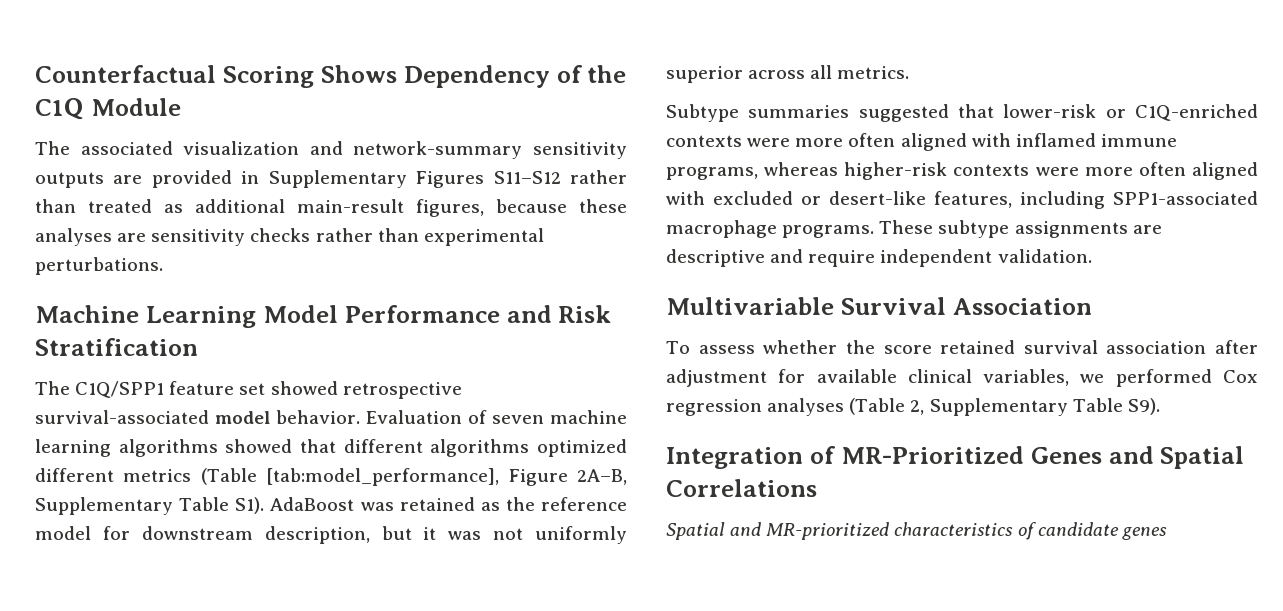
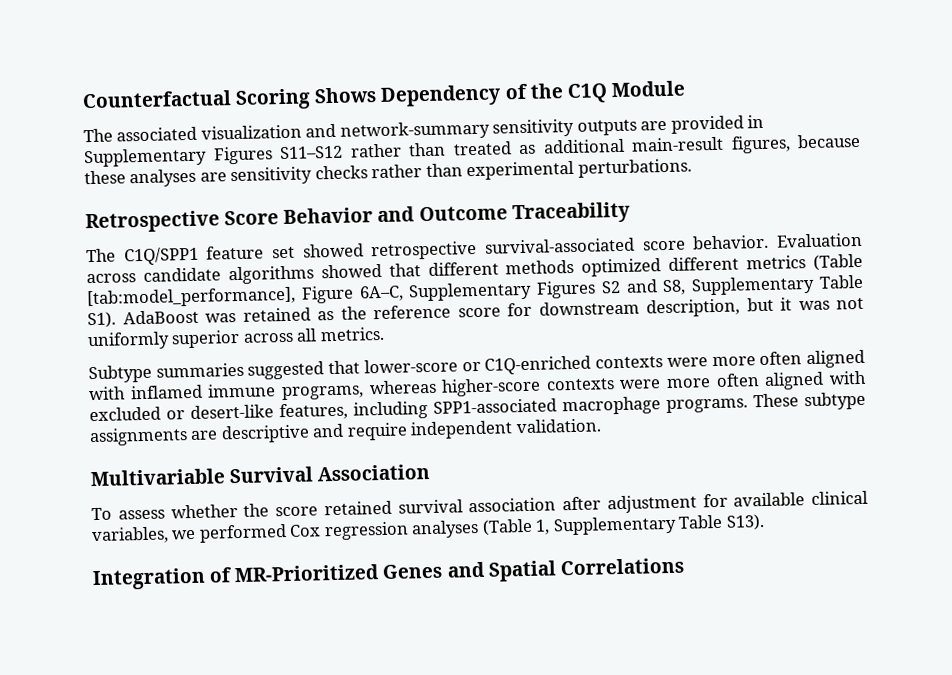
- Machine Learning Model Performance and Risk Stratification
+ Retrospective Score Behavior and Outcome Traceability
- The C1Q/SPP1 feature set showed retrospective survival-associated model behavior.
+ The C1Q/SPP1 feature set showed retrospective survival-associated score behavior.
- Evaluation of seven machine learning algorithms showed that different algorithms optimized different metrics (Table [tab:model_performance], Figure 2A–B, Supplementary Table S1). AdaBoost was retained as the reference model for downstream description, but it was not uniformly superior across all metrics.
+ Evaluation across candidate algorithms showed that different methods optimized different metrics (Table [tab:model_performance], Figure 6A–C, Supplementary Figures S2 and S8, Supplementary Table S1). AdaBoost was retained as the reference score for downstream description, but it was not uniformly superior across all metrics.
- Subtype summaries suggested that lower-risk or C1Q-enriched contexts were more often aligned with inflamed immune programs, whereas higher-risk contexts were more often aligned with excluded or desert-like features, including SPP1-associated macrophage programs.
+ Subtype summaries suggested that lower-score or C1Q-enriched contexts were more often aligned with inflamed immune programs, whereas higher-score contexts were more often aligned with excluded or desert-like features, including SPP1-associated macrophage programs.
- To assess whether the score retained survival association after adjustment for available clinical variables, we performed Cox regression analyses (Table 2, Supplementary Table S9).
+ To assess whether the score retained survival association after adjustment for available clinical variables, we performed Cox regression analyses (Table 1, Supplementary Table S13).
- Spatial and MR-prioritized characteristics of candidate genes

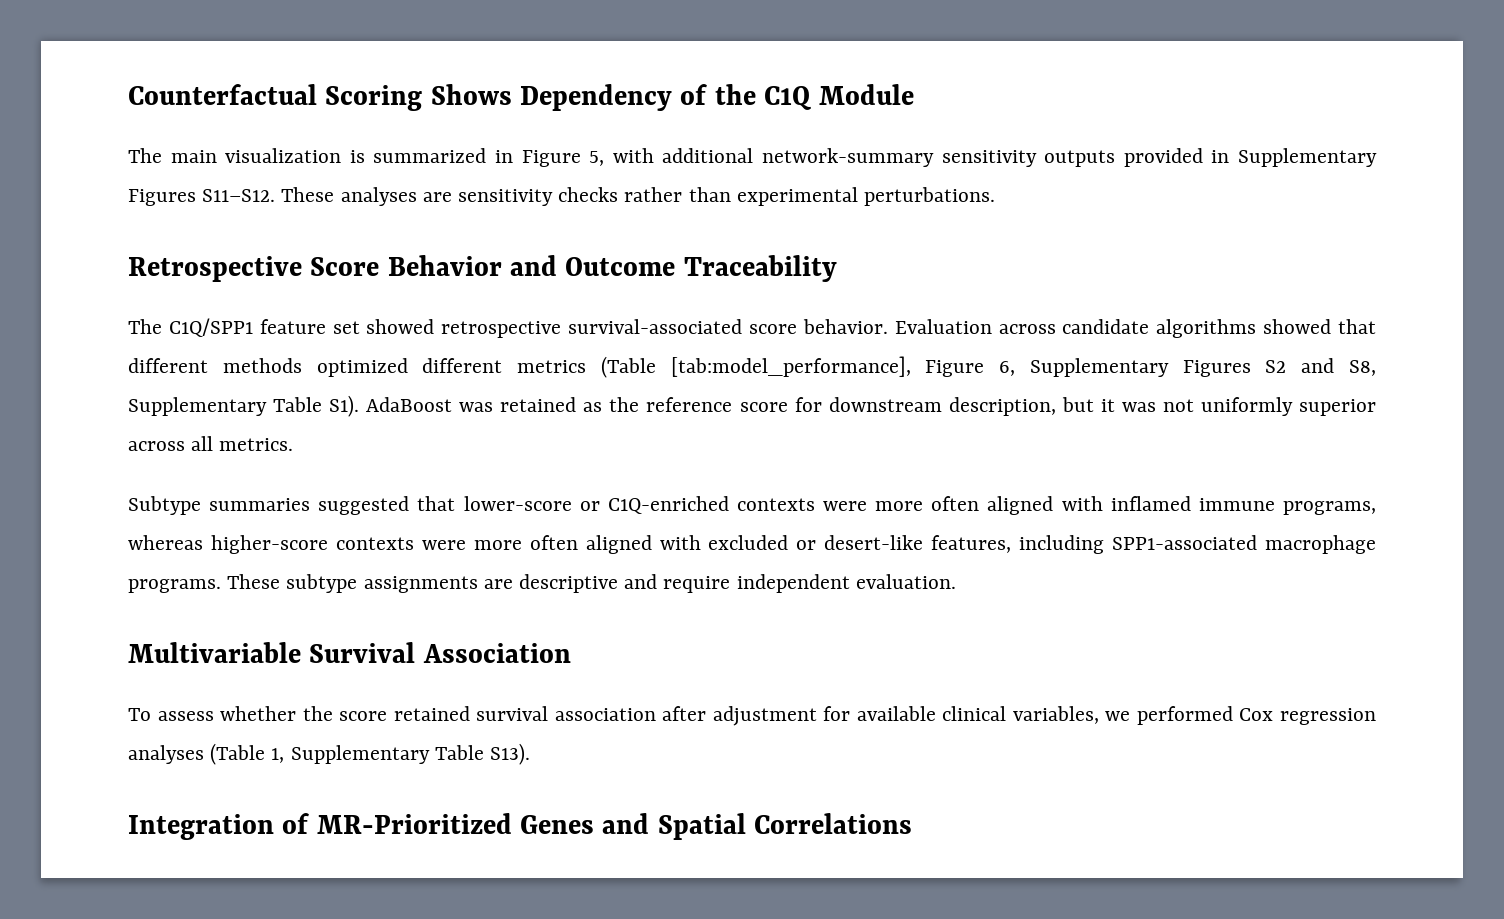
- The associated visualization and network-summary sensitivity outputs are provided in Supplementary Figures S11–S12 rather than treated as additional main-result figures, because these analyses are sensitivity checks rather than experimental perturbations.
+ The main visualization is summarized in Figure 5, with additional network-summary sensitivity outputs provided in Supplementary Figures S11–S12. These analyses are sensitivity checks rather than experimental perturbations.
- Evaluation across candidate algorithms showed that different methods optimized different metrics (Table [tab:model_performance], Figure 6A–C, Supplementary Figures S2 and S8, Supplementary Table S1). AdaBoost was retained as the reference score for downstream description, but it was not uniformly superior across all metrics.
+ Evaluation across candidate algorithms showed that different methods optimized different metrics (Table [tab:model_performance], Figure 6, Supplementary Figures S2 and S8, Supplementary Table S1). AdaBoost was retained as the reference score for downstream description, but it was not uniformly superior across all metrics.
- These subtype assignments are descriptive and require independent validation.
+ These subtype assignments are descriptive and require independent evaluation.

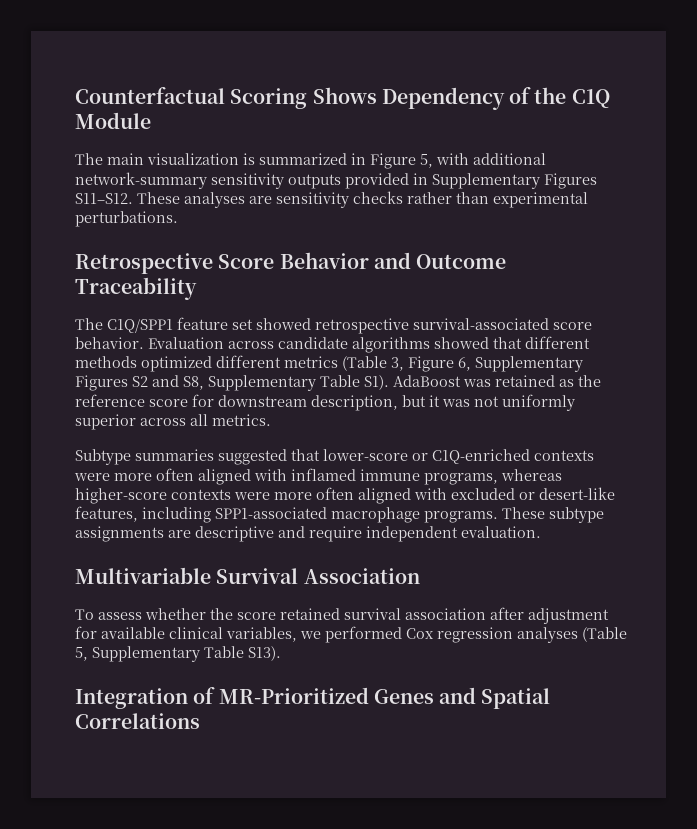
- Evaluation across candidate algorithms showed that different methods optimized different metrics (Table [tab:model_performance], Figure 6, Supplementary Figures S2 and S8, Supplementary Table S1). AdaBoost was retained as the reference score for downstream description, but it was not uniformly superior across all metrics.
+ Evaluation across candidate algorithms showed that different methods optimized different metrics (Table 3, Figure 6, Supplementary Figures S2 and S8, Supplementary Table S1). AdaBoost was retained as the reference score for downstream description, but it was not uniformly superior across all metrics.
- To assess whether the score retained survival association after adjustment for available clinical variables, we performed Cox regression analyses (Table 1, Supplementary Table S13).
+ To assess whether the score retained survival association after adjustment for available clinical variables, we performed Cox regression analyses (Table 5, Supplementary Table S13).

